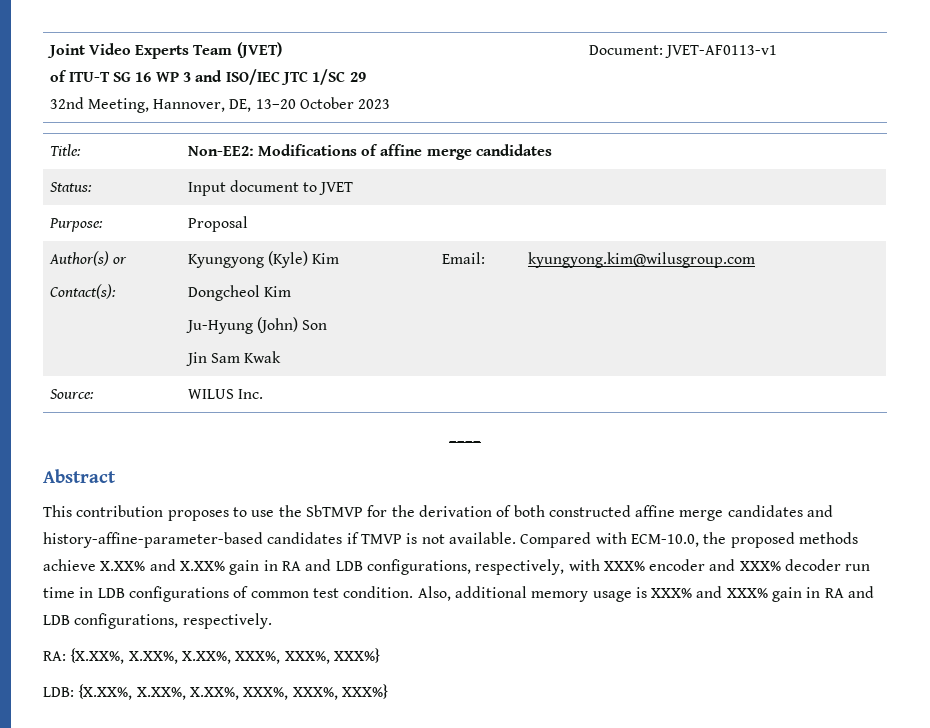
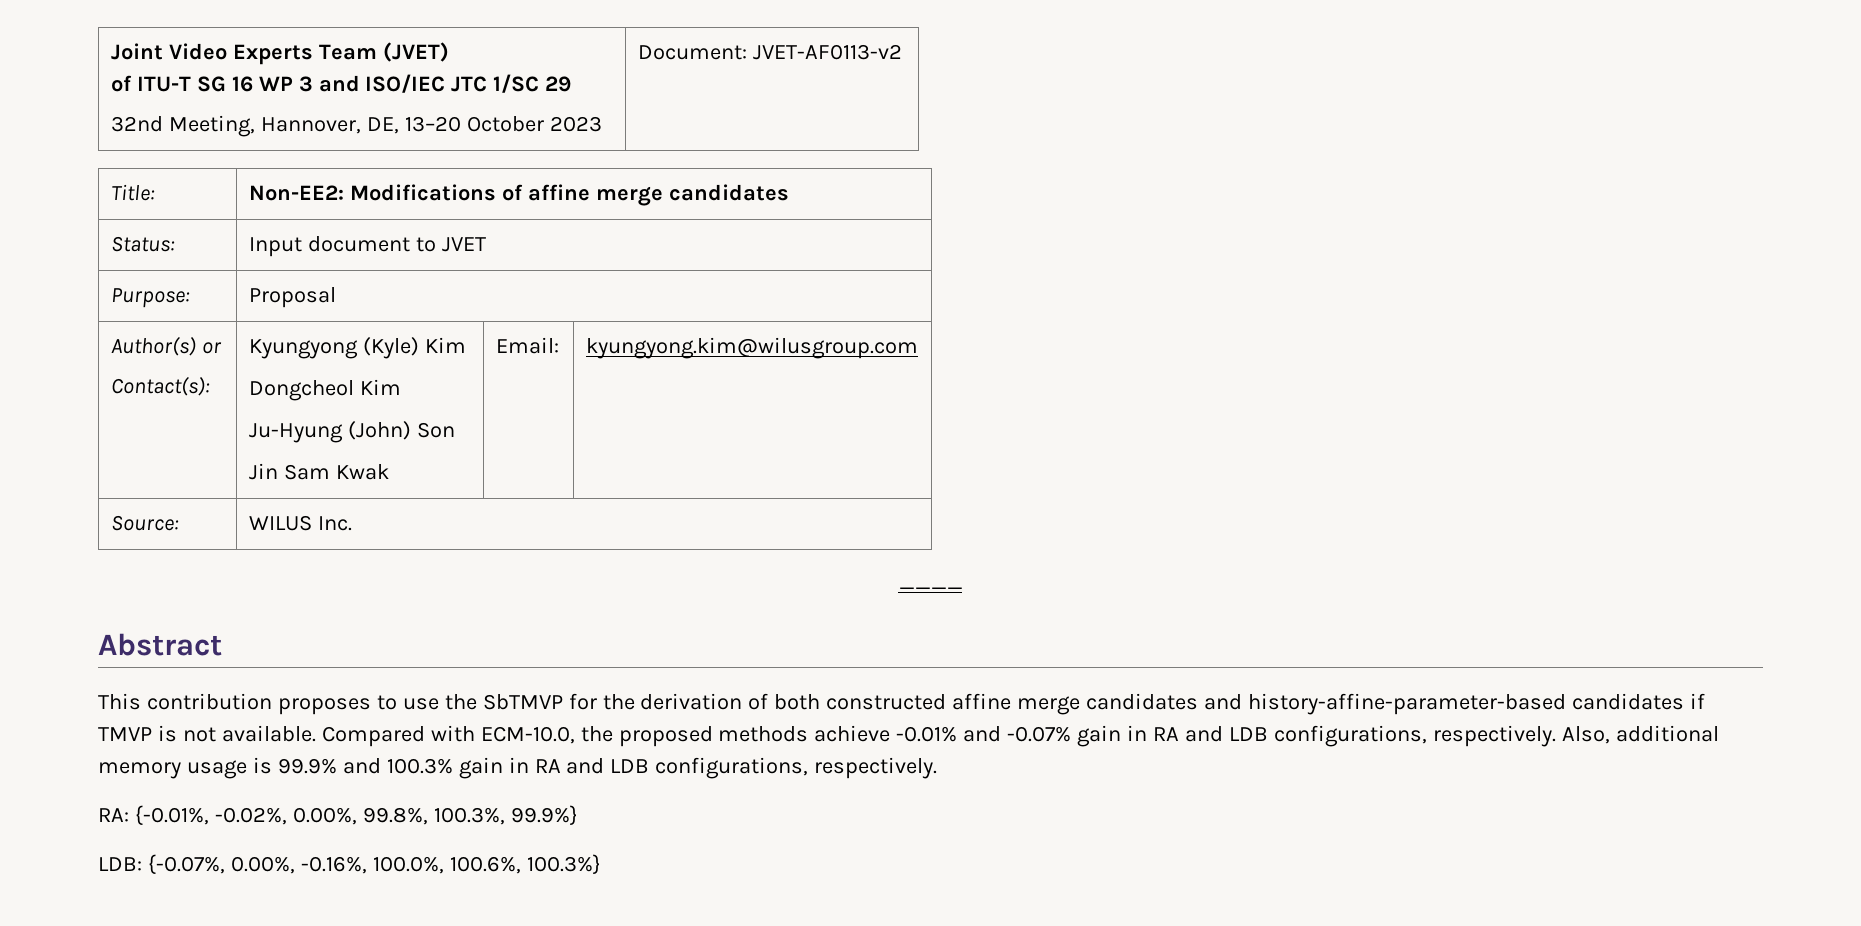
  Joint Video Experts Team (JVET)
  of ITU-T SG 16 WP 3 and ISO/IEC JTC 1/SC 29
- 32nd Meeting, Hannover, DE, 13–20 October 2023 | Document: JVET-AF0113-v1
+ 32nd Meeting, Hannover, DE, 13–20 October 2023 | Document: JVET-AF0113-v2
- Compared with ECM-10.0, the proposed methods achieve X.XX% and X.XX% gain in RA and LDB configurations, respectively, with XXX% encoder and XXX% decoder run time in LDB configurations of common test condition.
+ Compared with ECM-10.0, the proposed methods achieve -0.01% and -0.07% gain in RA and LDB configurations, respectively.
- Also, additional memory usage is XXX% and XXX% gain in RA and LDB configurations, respectively.
+ Also, additional memory usage is 99.9% and 100.3% gain in RA and LDB configurations, respectively.
- RA: {X.XX%, X.XX%, X.XX%, XXX%, XXX%, XXX%}
- LDB: {X.XX%, X.XX%, X.XX%, XXX%, XXX%, XXX%}
+ RA: {-0.01%, -0.02%, 0.00%, 99.8%, 100.3%, 99.9%}
+ LDB: {-0.07%, 0.00%, -0.16%, 100.0%, 100.6%, 100.3%}

